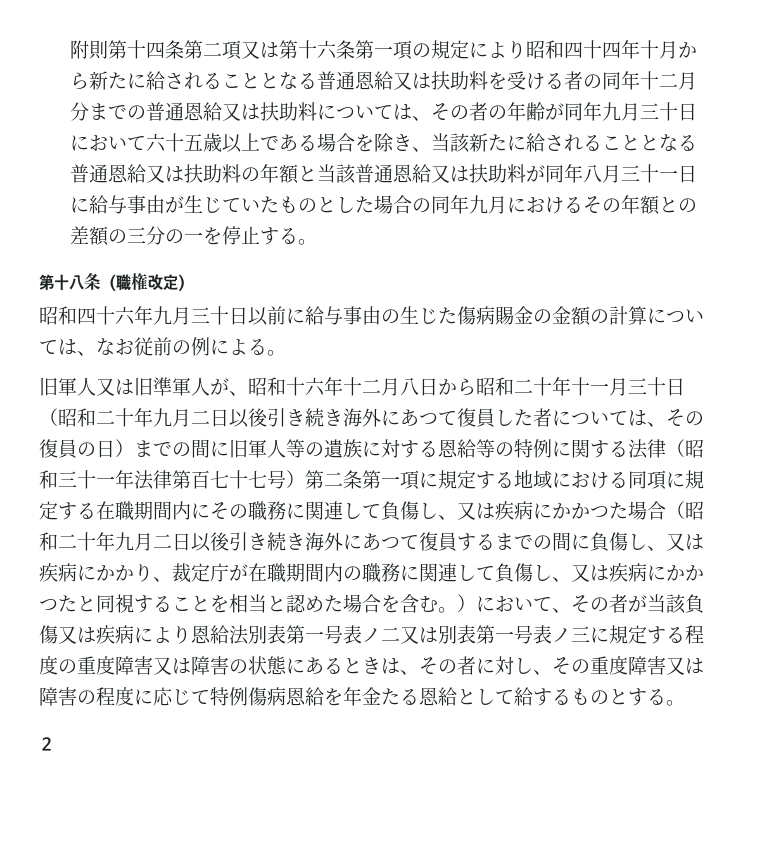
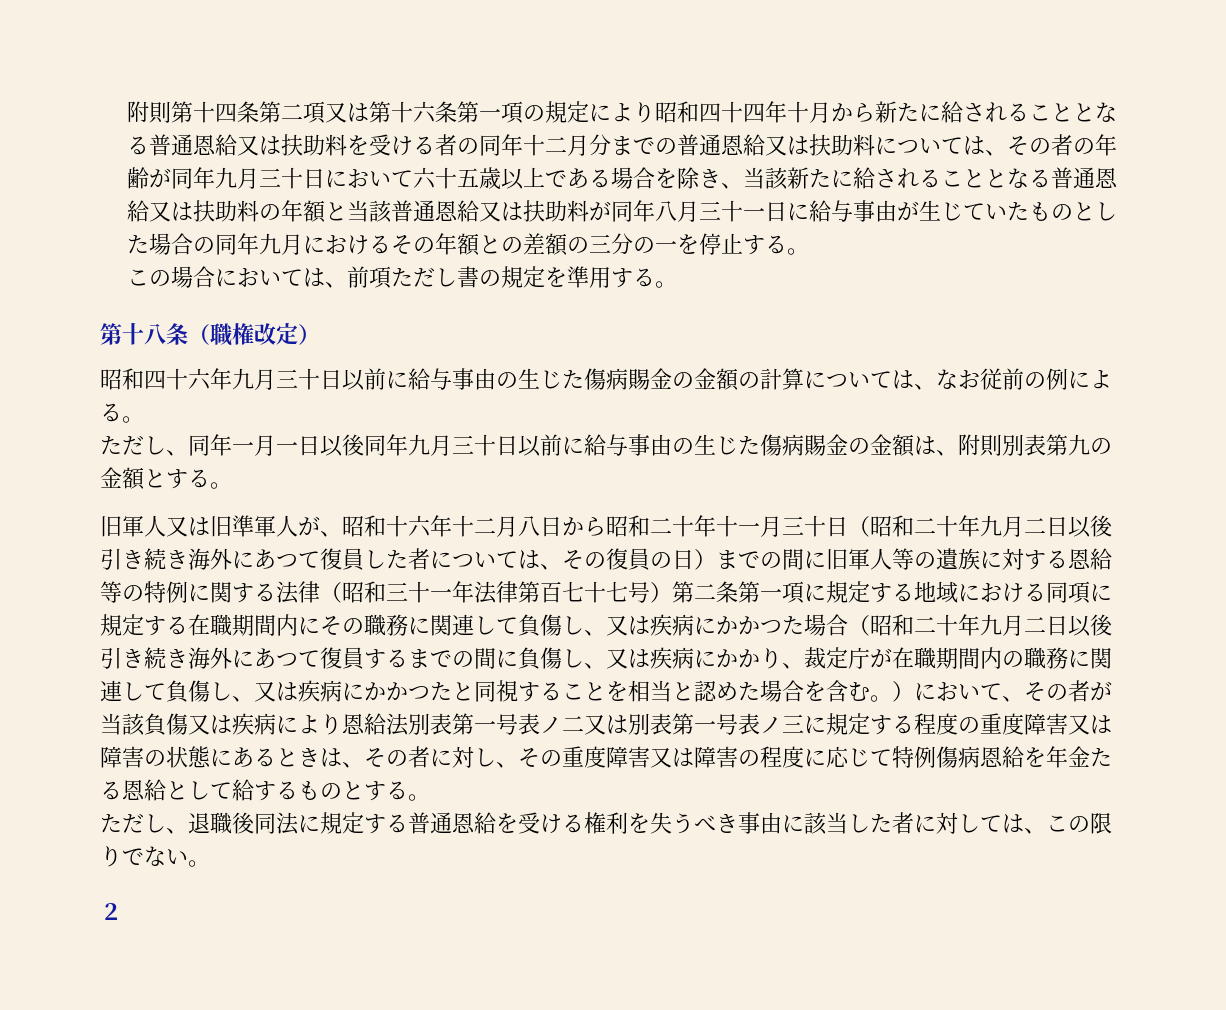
+ この場合においては、前項ただし書の規定を準用する。
+ ただし、同年一月一日以後同年九月三十日以前に給与事由の生じた傷病賜金の金額は、附則別表第九の金額とする。
+ ただし、退職後同法に規定する普通恩給を受ける権利を失うべき事由に該当した者に対しては、この限りでない。

